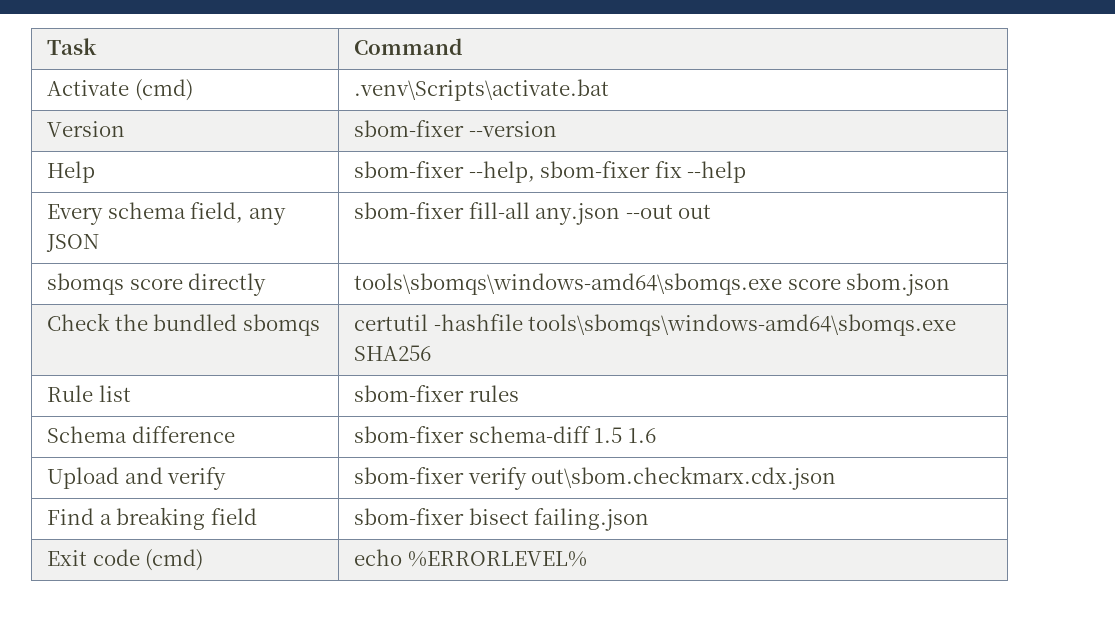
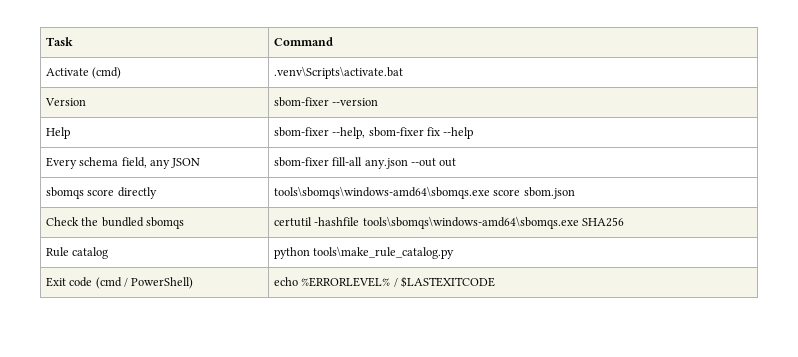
- Rule list | sbom-fixer rules
- Schema difference | sbom-fixer schema-diff 1.5 1.6
- Upload and verify | sbom-fixer verify out\sbom.checkmarx.cdx.json
- Find a breaking field | sbom-fixer bisect failing.json
+ Rule catalog | python tools\make_rule_catalog.py
- Exit code (cmd) | echo %ERRORLEVEL%
+ Exit code (cmd / PowerShell) | echo %ERRORLEVEL% / $LASTEXITCODE

